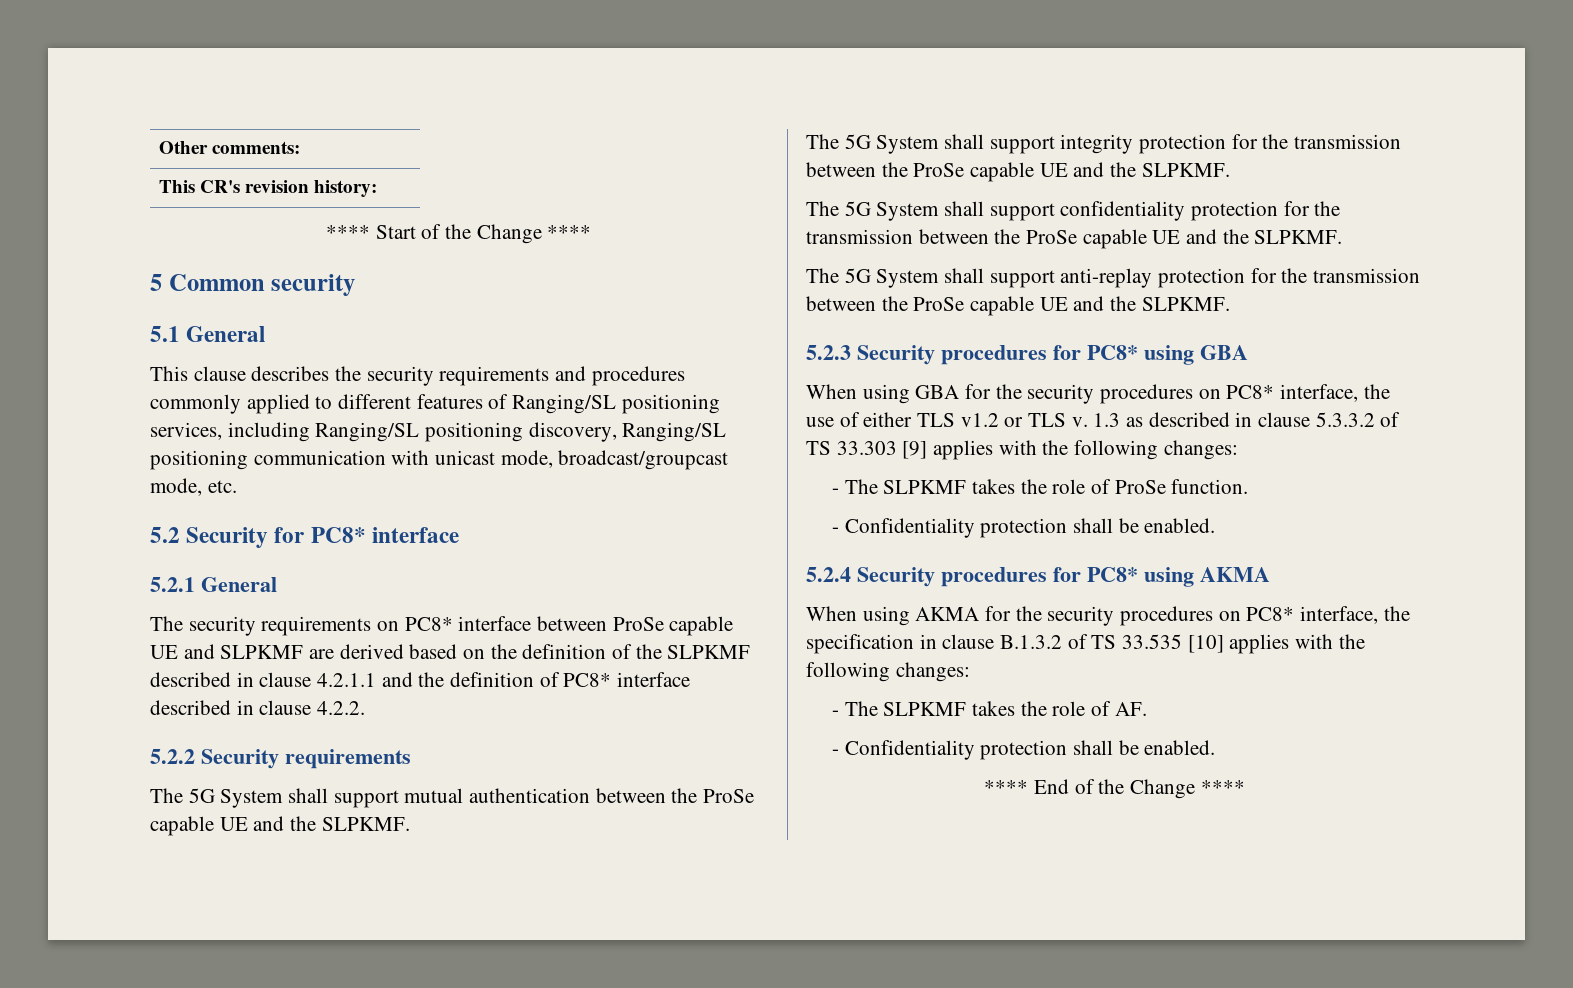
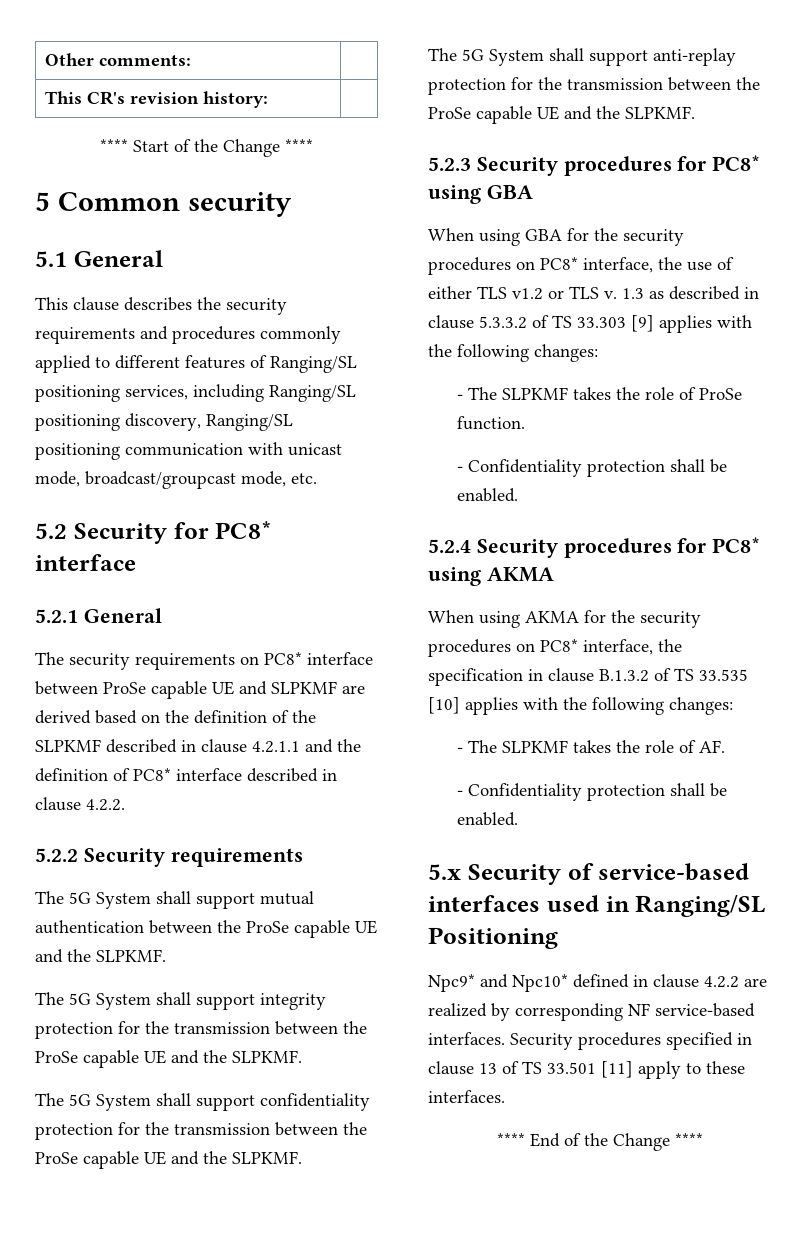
+ 5.x Security of service-based interfaces used in Ranging/SL Positioning
+ Npc9* and Npc10* defined in clause 4.2.2 are realized by corresponding NF service-based interfaces. Security procedures specified in clause 13 of TS 33.501 [11] apply to these interfaces.

